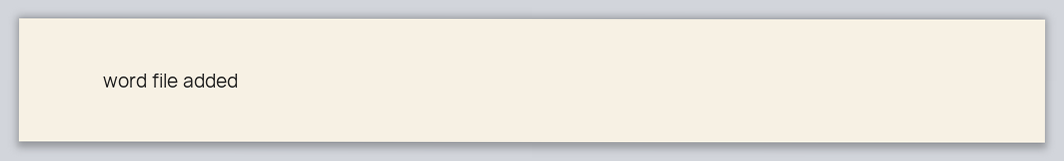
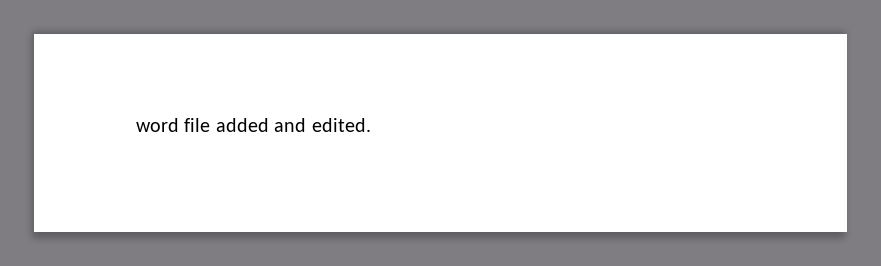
- word file added
+ word file added and edited.

